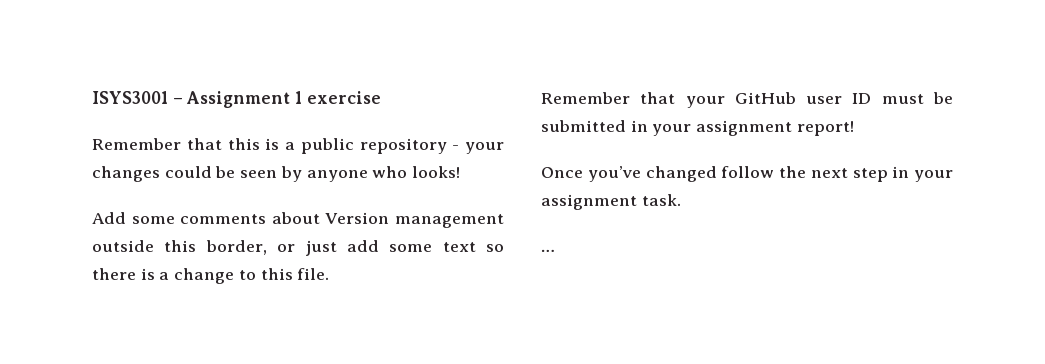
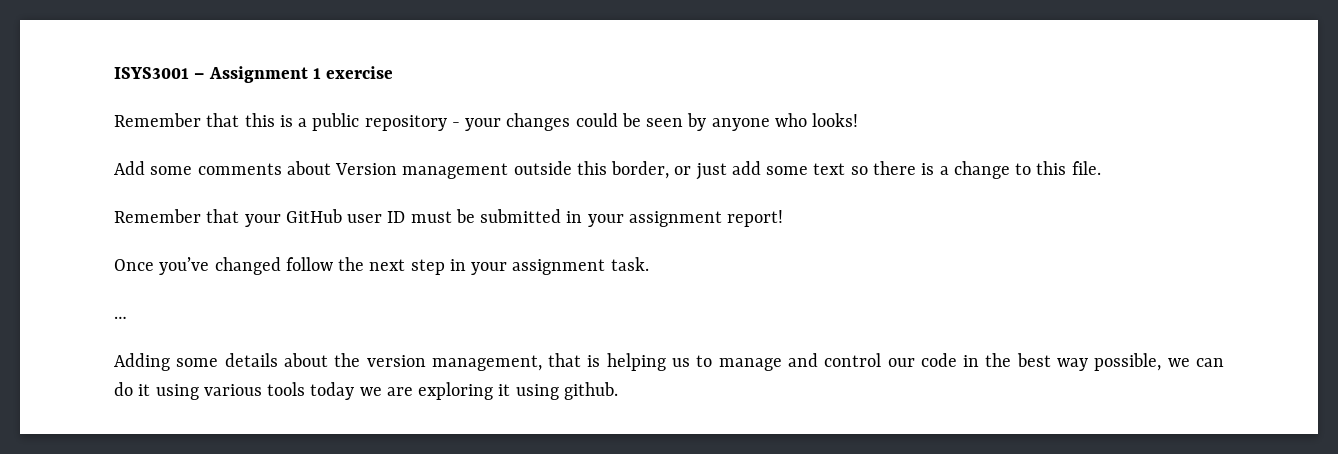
+ Adding some details about the version management, that is helping us to manage and control our code in the best way possible, we can do it using various tools today we are exploring it using github.

